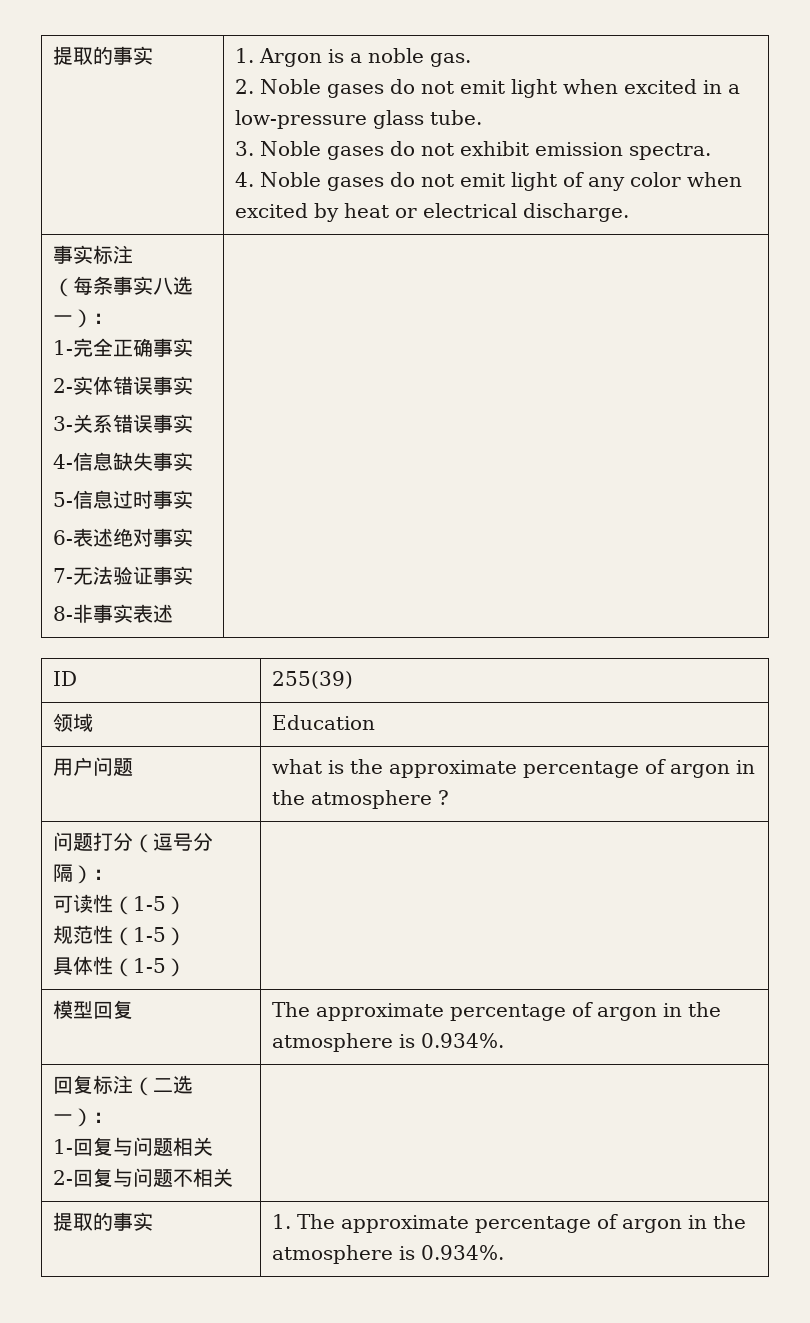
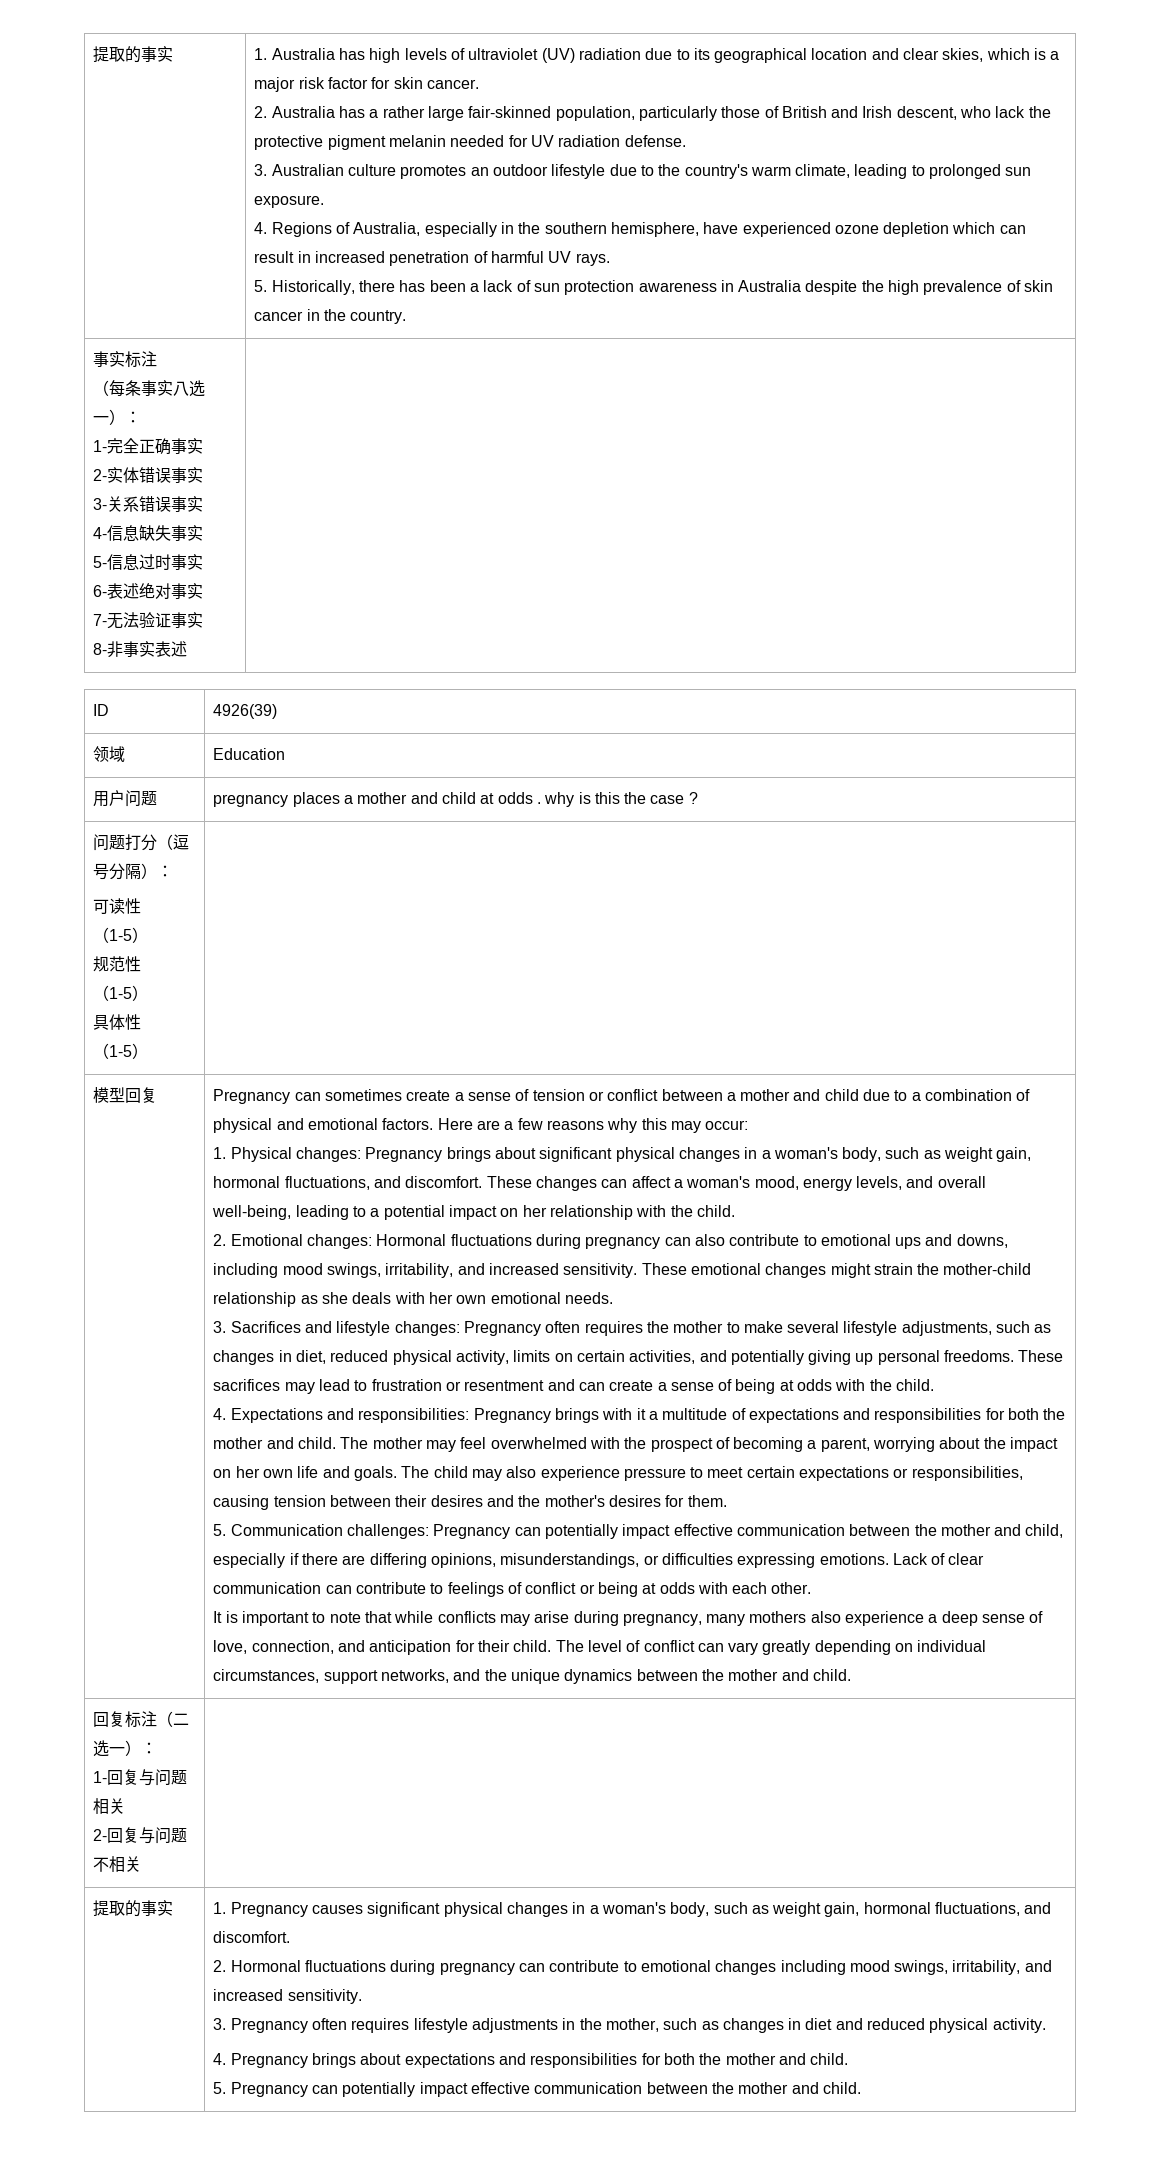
- 提取的事实 | 1. Argon is a noble gas.
- 2. Noble gases do not emit light when excited in a low-pressure glass tube.
- 3. Noble gases do not exhibit emission spectra.
- 4. Noble gases do not emit light of any color when excited by heat or electrical discharge.
+ 提取的事实 | 1. Australia has high levels of ultraviolet (UV) radiation due to its geographical location and clear skies, which is a major risk factor for skin cancer.
+ 2. Australia has a rather large fair-skinned population, particularly those of British and Irish descent, who lack the protective pigment melanin needed for UV radiation defense.
+ 3. Australian culture promotes an outdoor lifestyle due to the country's warm climate, leading to prolonged sun exposure.
+ 4. Regions of Australia, especially in the southern hemisphere, have experienced ozone depletion which can result in increased penetration of harmful UV rays.
+ 5. Historically, there has been a lack of sun protection awareness in Australia despite the high prevalence of skin cancer in the country.
- ID | 255(39)
+ ID | 4926(39)
- 用户问题 | what is the approximate percentage of argon in the atmosphere ?
+ 用户问题 | pregnancy places a mother and child at odds . why is this the case ?
- 模型回复 | The approximate percentage of argon in the atmosphere is 0.934%.
+ 模型回复 | Pregnancy can sometimes create a sense of tension or conflict between a mother and child due to a combination of physical and emotional factors. Here are a few reasons why this may occur:
+ 1. Physical changes: Pregnancy brings about significant physical changes in a woman's body, such as weight gain, hormonal fluctuations, and discomfort. These changes can affect a woman's mood, energy levels, and overall well-being, leading to a potential impact on her relationship with the child.
+ 2. Emotional changes: Hormonal fluctuations during pregnancy can also contribute to emotional ups and downs, including mood swings, irritability, and increased sensitivity. These emotional changes might strain the mother-child relationship as she deals with her own emotional needs.
+ 3. Sacrifices and lifestyle changes: Pregnancy often requires the mother to make several lifestyle adjustments, such as changes in diet, reduced physical activity, limits on certain activities, and potentially giving up personal freedoms. These sacrifices may lead to frustration or resentment and can create a sense of being at odds with the child.
+ 4. Expectations and responsibilities: Pregnancy brings with it a multitude of expectations and responsibilities for both the mother and child. The mother may feel overwhelmed with the prospect of becoming a parent, worrying about the impact on her own life and goals. The child may also experience pressure to meet certain expectations or responsibilities, causing tension between their desires and the mother's desires for them.
+ 5. Communication challenges: Pregnancy can potentially impact effective communication between the mother and child, especially if there are differing opinions, misunderstandings, or difficulties expressing emotions. Lack of clear communication can contribute to feelings of conflict or being at odds with each other.
+ It is important to note that while conflicts may arise during pregnancy, many mothers also experience a deep sense of love, connection, and anticipation for their child. The level of conflict can vary greatly depending on individual circumstances, support networks, and the unique dynamics between the mother and child.
- 1. The approximate percentage of argon in the atmosphere is 0.934%.
+ 1. Pregnancy causes significant physical changes in a woman's body, such as weight gain, hormonal fluctuations, and discomfort.
+ 2. Hormonal fluctuations during pregnancy can contribute to emotional changes including mood swings, irritability, and increased sensitivity.
+ 3. Pregnancy often requires lifestyle adjustments in the mother, such as changes in diet and reduced physical activity.
+ 4. Pregnancy brings about expectations and responsibilities for both the mother and child.
+ 5. Pregnancy can potentially impact effective communication between the mother and child.

